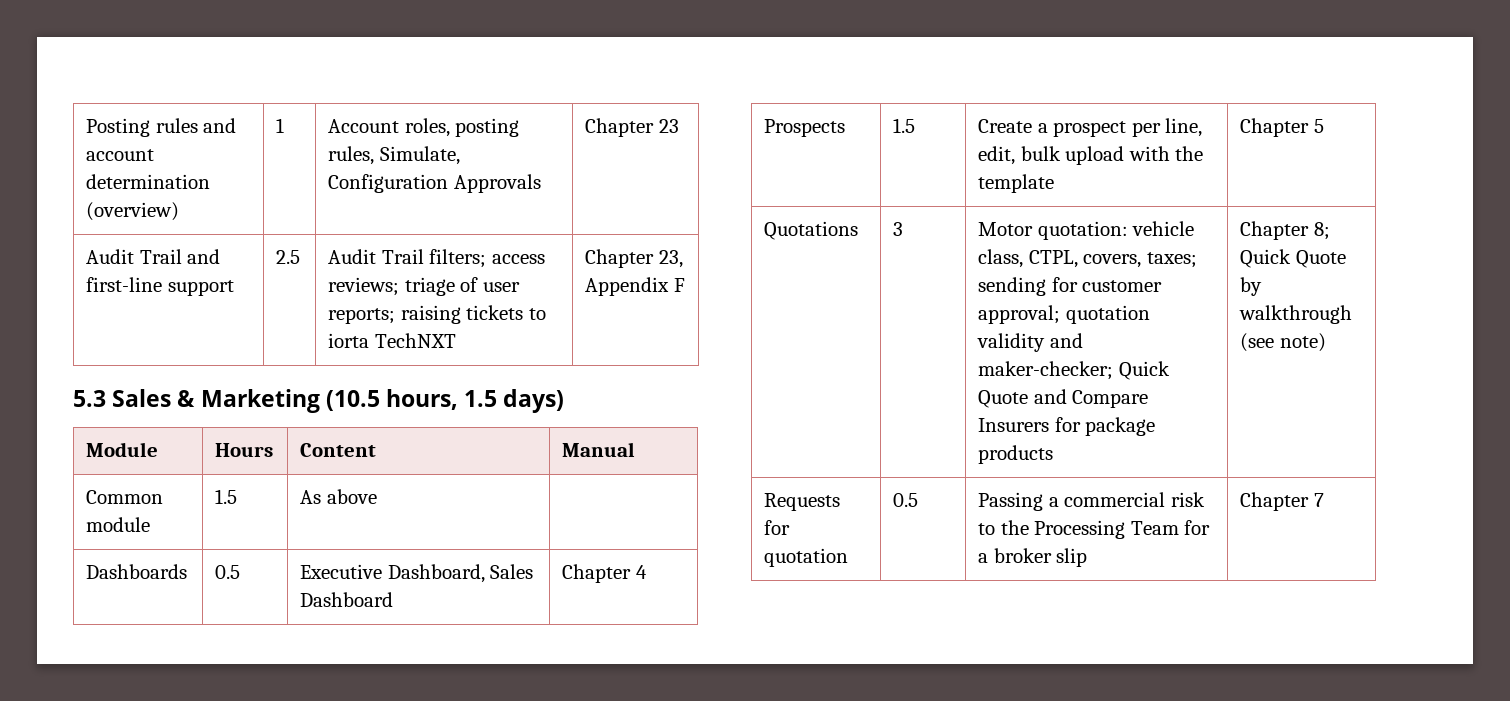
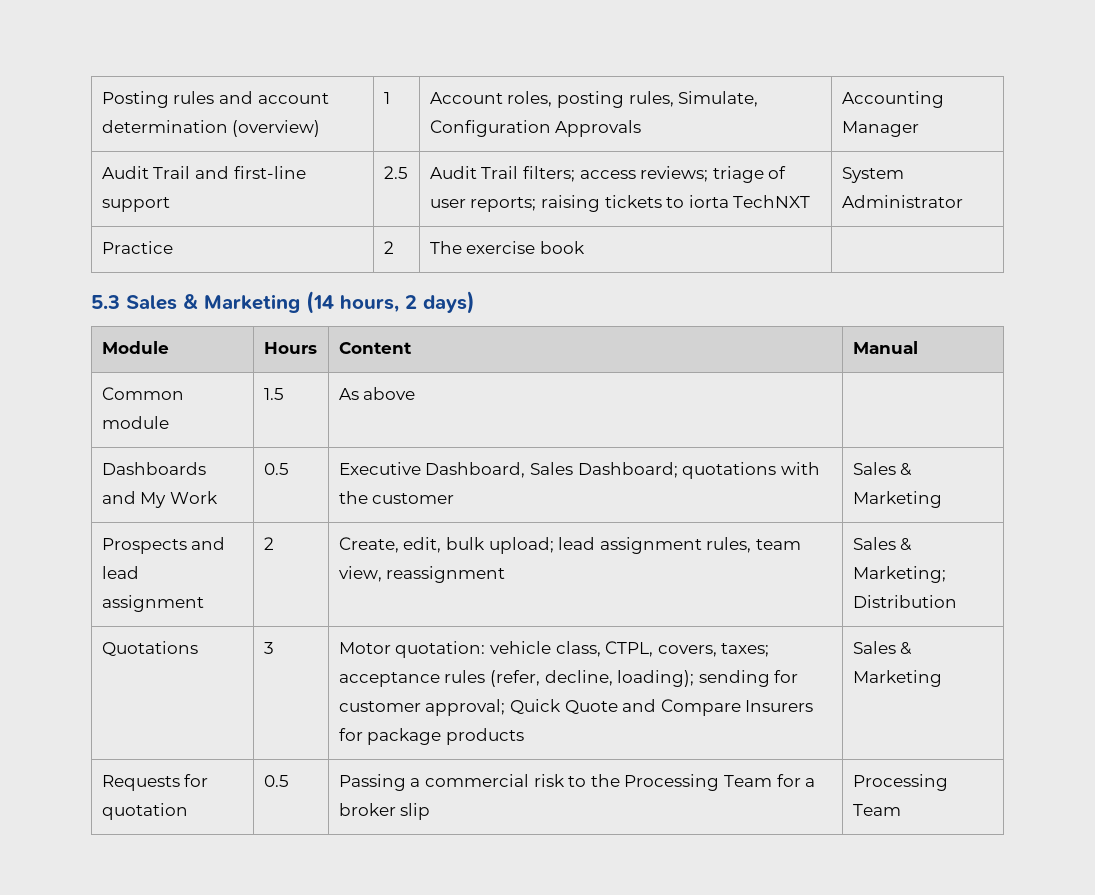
- Posting rules and account determination (overview) | 1 | Account roles, posting rules, Simulate, Configuration Approvals | Chapter 23
+ Posting rules and account determination (overview) | 1 | Account roles, posting rules, Simulate, Configuration Approvals | Accounting Manager
- Audit Trail and first-line support | 2.5 | Audit Trail filters; access reviews; triage of user reports; raising tickets to iorta TechNXT | Chapter 23, Appendix F
+ Audit Trail and first-line support | 2.5 | Audit Trail filters; access reviews; triage of user reports; raising tickets to iorta TechNXT | System Administrator
+ Practice | 2 | The exercise book |
- 5.3 Sales & Marketing (10.5 hours, 1.5 days)
+ 5.3 Sales & Marketing (14 hours, 2 days)
- Dashboards | 0.5 | Executive Dashboard, Sales Dashboard | Chapter 4
- Prospects | 1.5 | Create a prospect per line, edit, bulk upload with the template | Chapter 5
+ Dashboards and My Work | 0.5 | Executive Dashboard, Sales Dashboard; quotations with the customer | Sales & Marketing
+ Prospects and lead assignment | 2 | Create, edit, bulk upload; lead assignment rules, team view, reassignment | Sales & Marketing; Distribution
- Quotations | 3 | Motor quotation: vehicle class, CTPL, covers, taxes; sending for customer approval; quotation validity and maker-checker; Quick Quote and Compare Insurers for package products | Chapter 8; Quick Quote by walkthrough (see note)
+ Quotations | 3 | Motor quotation: vehicle class, CTPL, covers, taxes; acceptance rules (refer, decline, loading); sending for customer approval; Quick Quote and Compare Insurers for package products | Sales & Marketing
- Requests for quotation | 0.5 | Passing a commercial risk to the Processing Team for a broker slip | Chapter 7
+ Requests for quotation | 0.5 | Passing a commercial risk to the Processing Team for a broker slip | Processing Team

